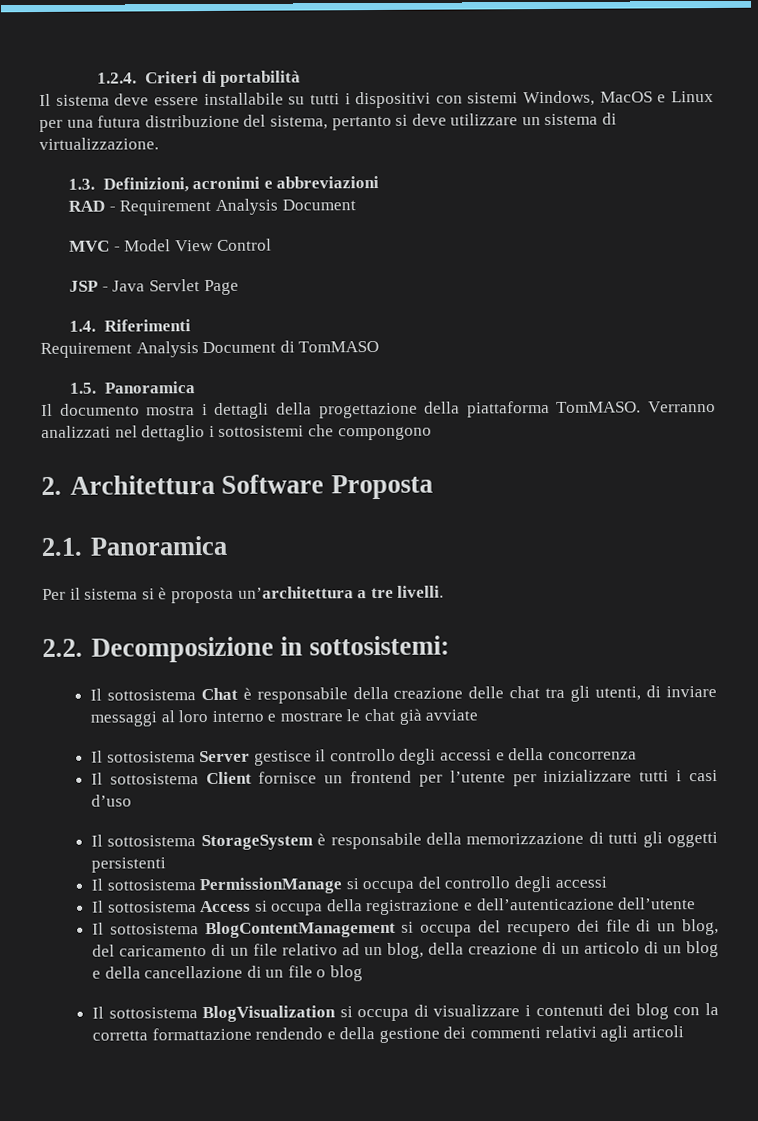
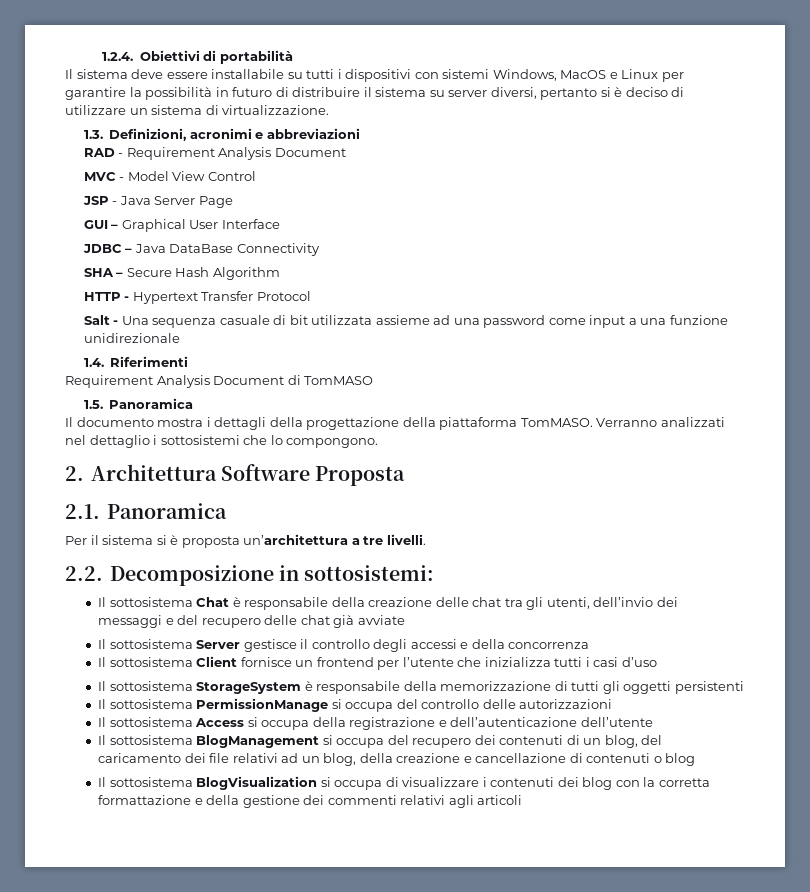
- 1.2.4. Criteri di portabilità
+ 1.2.4. Obiettivi di portabilità
- Il sistema deve essere installabile su tutti i dispositivi con sistemi Windows, MacOS e Linux per una futura distribuzione del sistema, pertanto si deve utilizzare un sistema di virtualizzazione.
+ Il sistema deve essere installabile su tutti i dispositivi con sistemi Windows, MacOS e Linux per garantire la possibilità in futuro di distribuire il sistema su server diversi, pertanto si è deciso di utilizzare un sistema di virtualizzazione.
- JSP - Java Servlet Page
+ JSP - Java Server Page
+ GUI – Graphical User Interface
+ JDBC – Java DataBase Connectivity
+ SHA – Secure Hash Algorithm
+ HTTP - Hypertext Transfer Protocol
+ Salt - Una sequenza casuale di bit utilizzata assieme ad una password come input a una funzione unidirezionale
- Verranno analizzati nel dettaglio i sottosistemi che compongono
+ Verranno analizzati nel dettaglio i sottosistemi che lo compongono.
- Il sottosistema Chat è responsabile della creazione delle chat tra gli utenti, di inviare messaggi al loro interno e mostrare le chat già avviate
+ Il sottosistema Chat è responsabile della creazione delle chat tra gli utenti, dell’invio dei messaggi e del recupero delle chat già avviate
- Il sottosistema Client fornisce un frontend per l’utente per inizializzare tutti i casi d’uso
+ Il sottosistema Client fornisce un frontend per l’utente che inizializza tutti i casi d’uso
- Il sottosistema PermissionManage si occupa del controllo degli accessi
+ Il sottosistema PermissionManage si occupa del controllo delle autorizzazioni
- Il sottosistema BlogContentManagement si occupa del recupero dei file di un blog, del caricamento di un file relativo ad un blog, della creazione di un articolo di un blog e della cancellazione di un file o blog
+ Il sottosistema BlogManagement si occupa del recupero dei contenuti di un blog, del caricamento dei file relativi ad un blog, della creazione e cancellazione di contenuti o blog
- Il sottosistema BlogVisualization si occupa di visualizzare i contenuti dei blog con la corretta formattazione rendendo e della gestione dei commenti relativi agli articoli
+ Il sottosistema BlogVisualization si occupa di visualizzare i contenuti dei blog con la corretta formattazione e della gestione dei commenti relativi agli articoli

